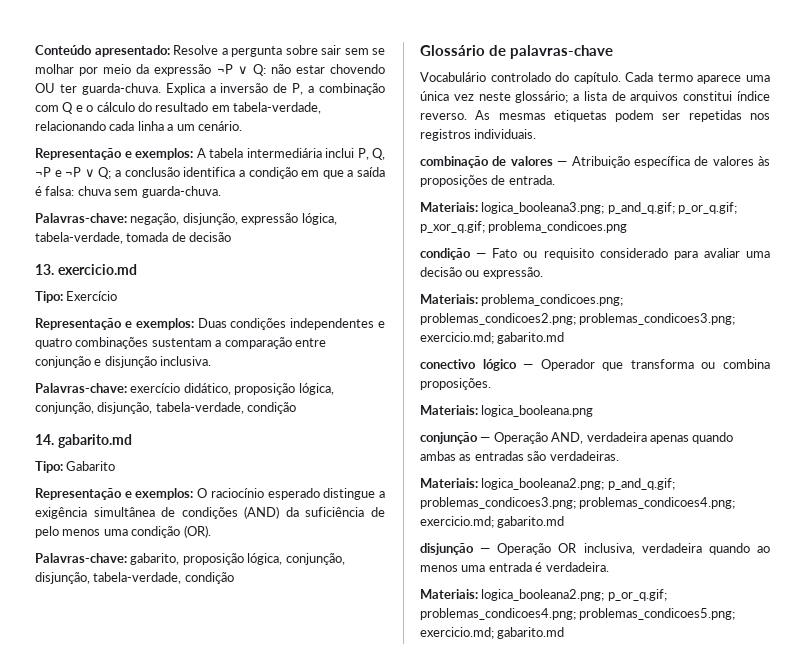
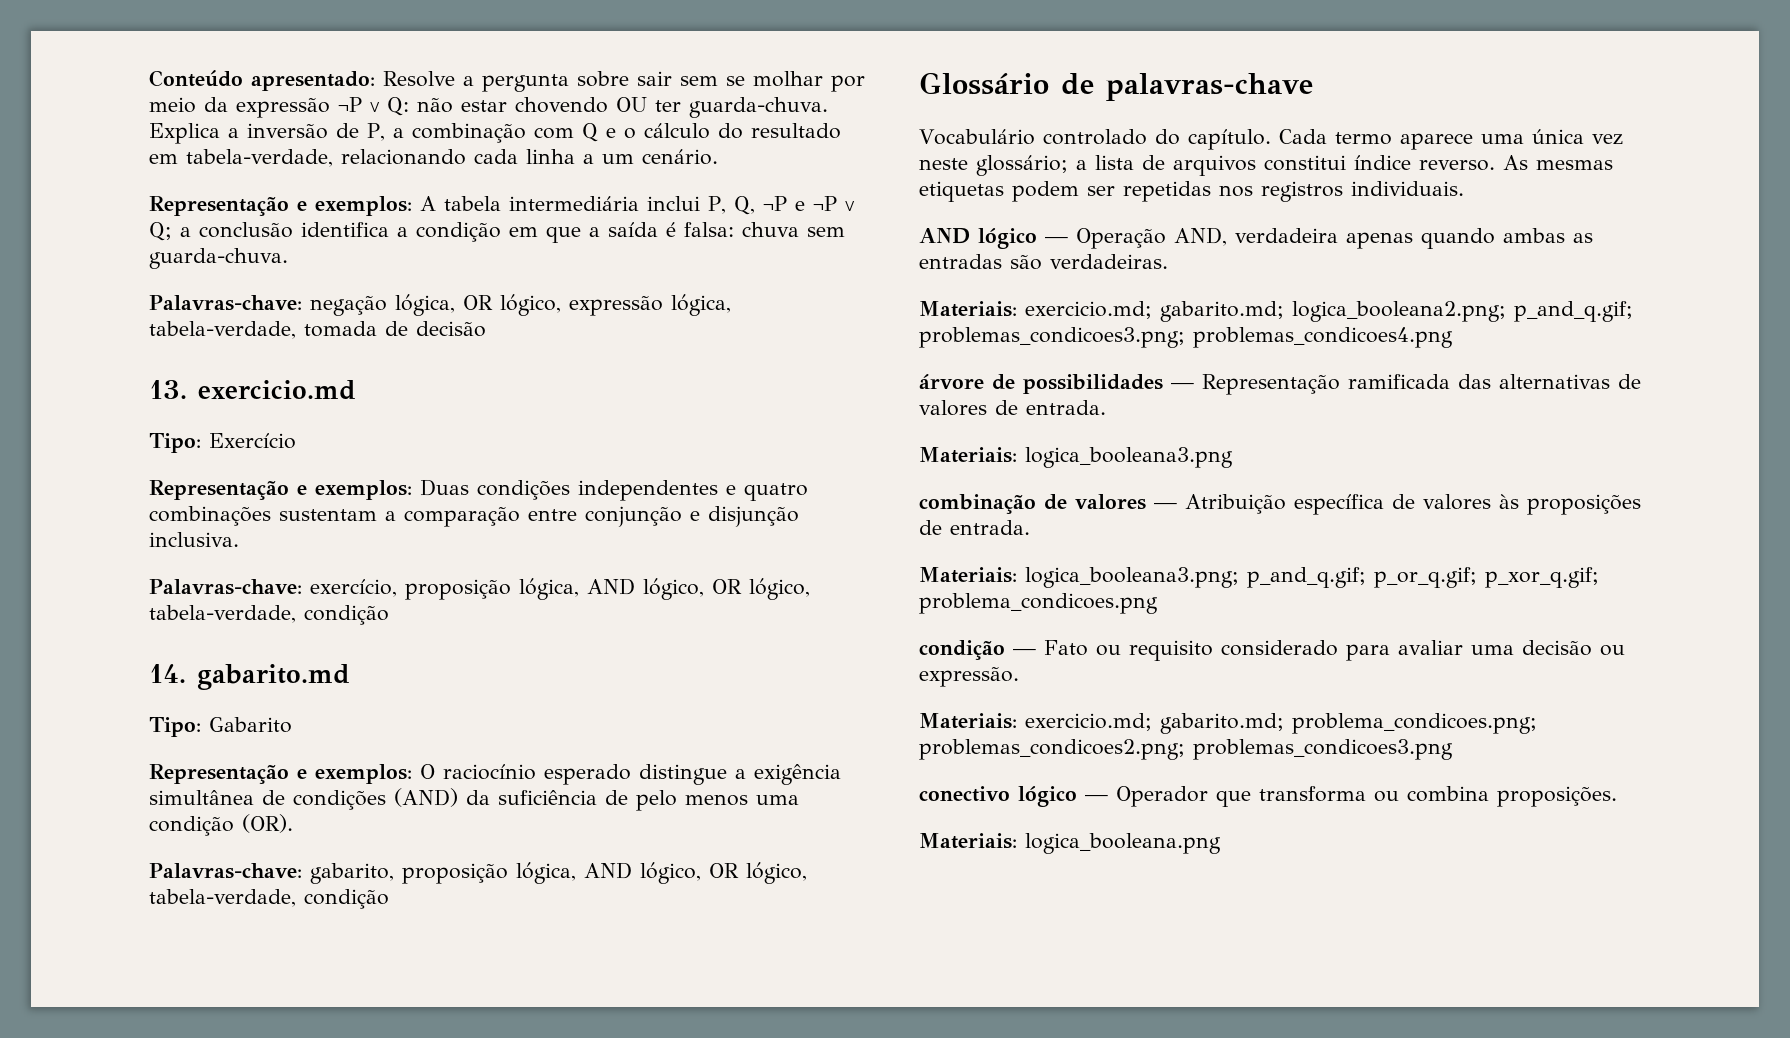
- Palavras-chave: negação, disjunção, expressão lógica, tabela-verdade, tomada de decisão
+ Palavras-chave: negação lógica, OR lógico, expressão lógica, tabela-verdade, tomada de decisão
- Palavras-chave: exercício didático, proposição lógica, conjunção, disjunção, tabela-verdade, condição
+ Palavras-chave: exercício, proposição lógica, AND lógico, OR lógico, tabela-verdade, condição
- Palavras-chave: gabarito, proposição lógica, conjunção, disjunção, tabela-verdade, condição
+ Palavras-chave: gabarito, proposição lógica, AND lógico, OR lógico, tabela-verdade, condição
+ AND lógico — Operação AND, verdadeira apenas quando ambas as entradas são verdadeiras.
+ Materiais: exercicio.md; gabarito.md; logica_booleana2.png; p_and_q.gif; problemas_condicoes3.png; problemas_condicoes4.png
+ árvore de possibilidades — Representação ramificada das alternativas de valores de entrada.
+ Materiais: logica_booleana3.png
- Materiais: problema_condicoes.png; problemas_condicoes2.png; problemas_condicoes3.png; exercicio.md; gabarito.md
+ Materiais: exercicio.md; gabarito.md; problema_condicoes.png; problemas_condicoes2.png; problemas_condicoes3.png
- conjunção — Operação AND, verdadeira apenas quando ambas as entradas são verdadeiras.
- Materiais: logica_booleana2.png; p_and_q.gif; problemas_condicoes3.png; problemas_condicoes4.png; exercicio.md; gabarito.md
- disjunção — Operação OR inclusiva, verdadeira quando ao menos uma entrada é verdadeira.
- Materiais: logica_booleana2.png; p_or_q.gif; problemas_condicoes4.png; problemas_condicoes5.png; exercicio.md; gabarito.md

